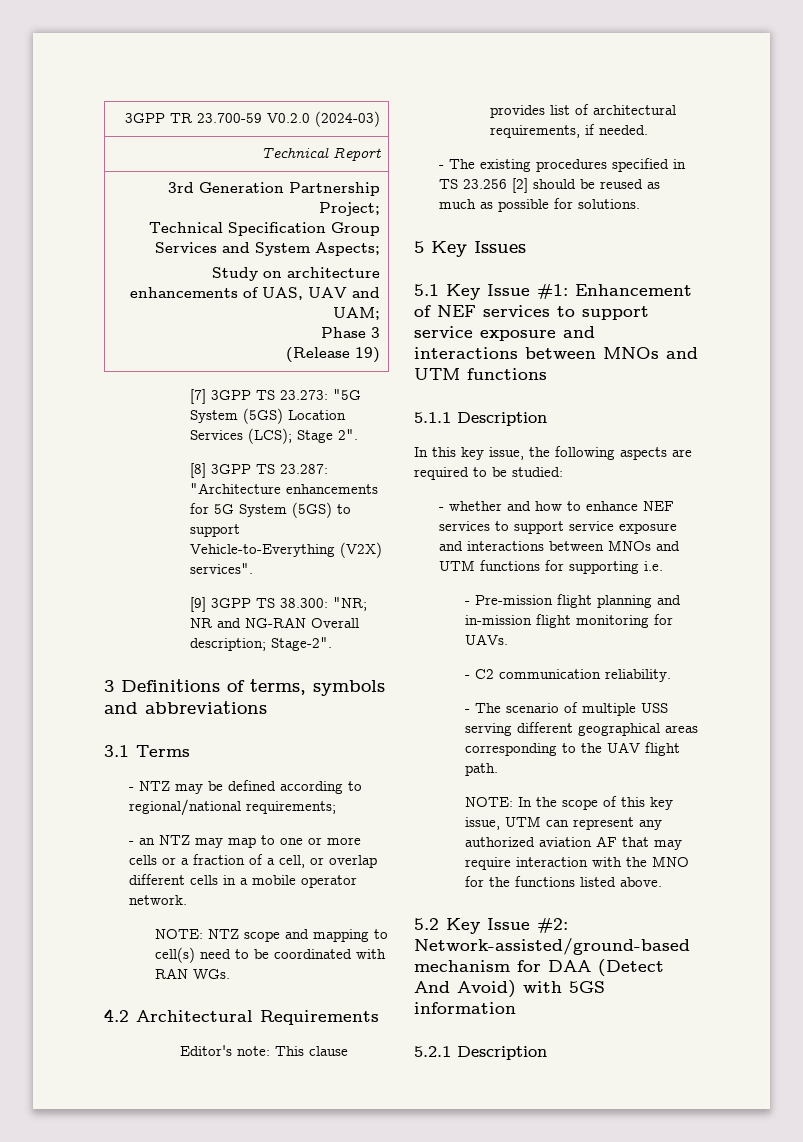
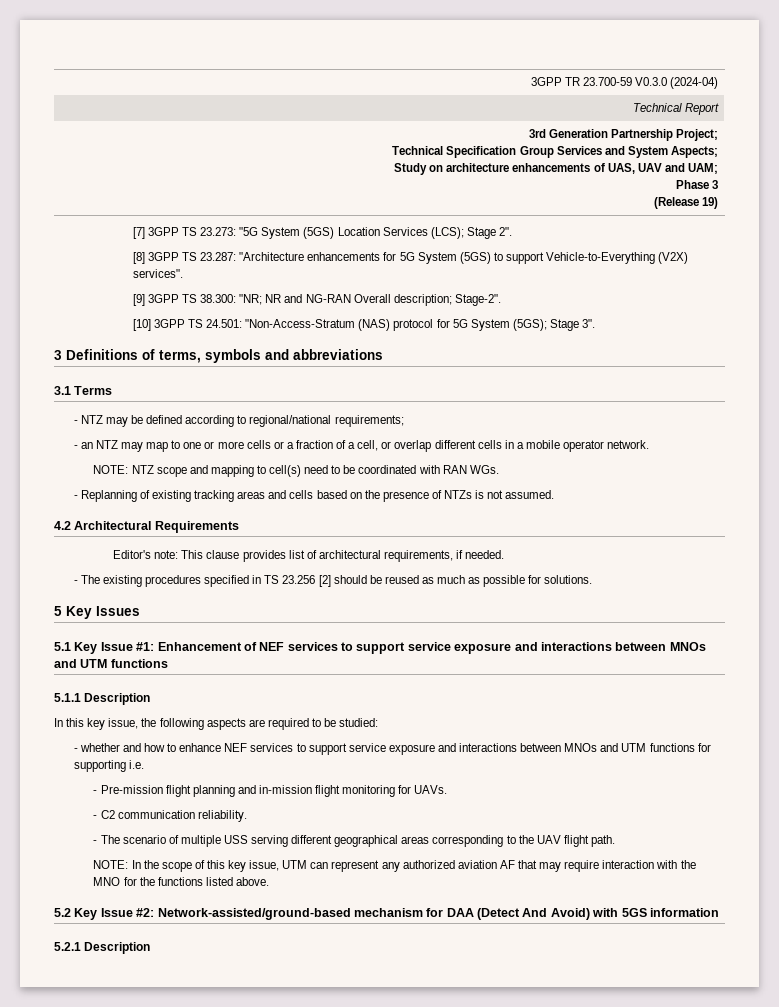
- 3GPP TR 23.700-59 V0.2.0 (2024-03)
+ 3GPP TR 23.700-59 V0.3.0 (2024-04)
+ [10] 3GPP TS 24.501: "Non-Access-Stratum (NAS) protocol for 5G System (5GS); Stage 3".
+ - Replanning of existing tracking areas and cells based on the presence of NTZs is not assumed.

